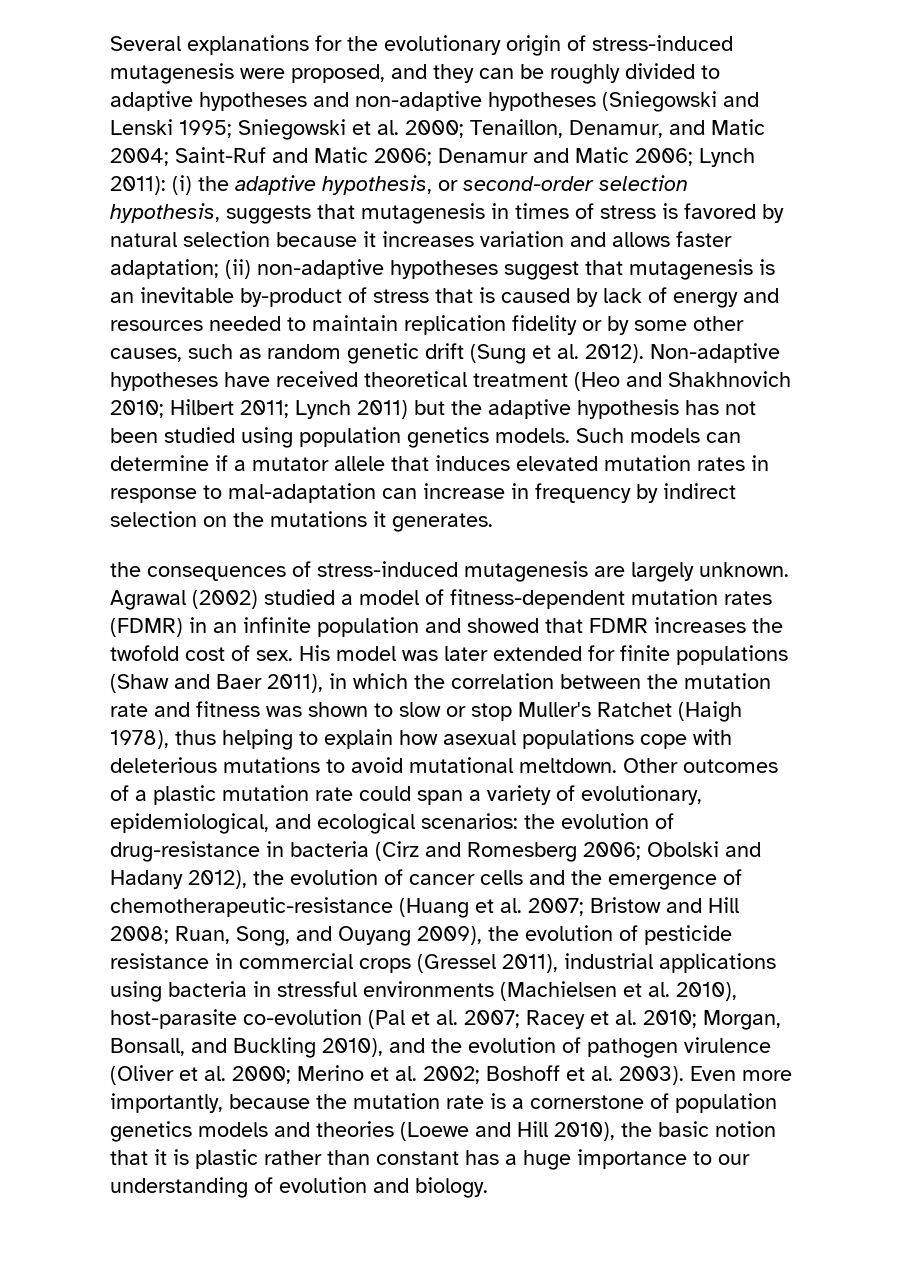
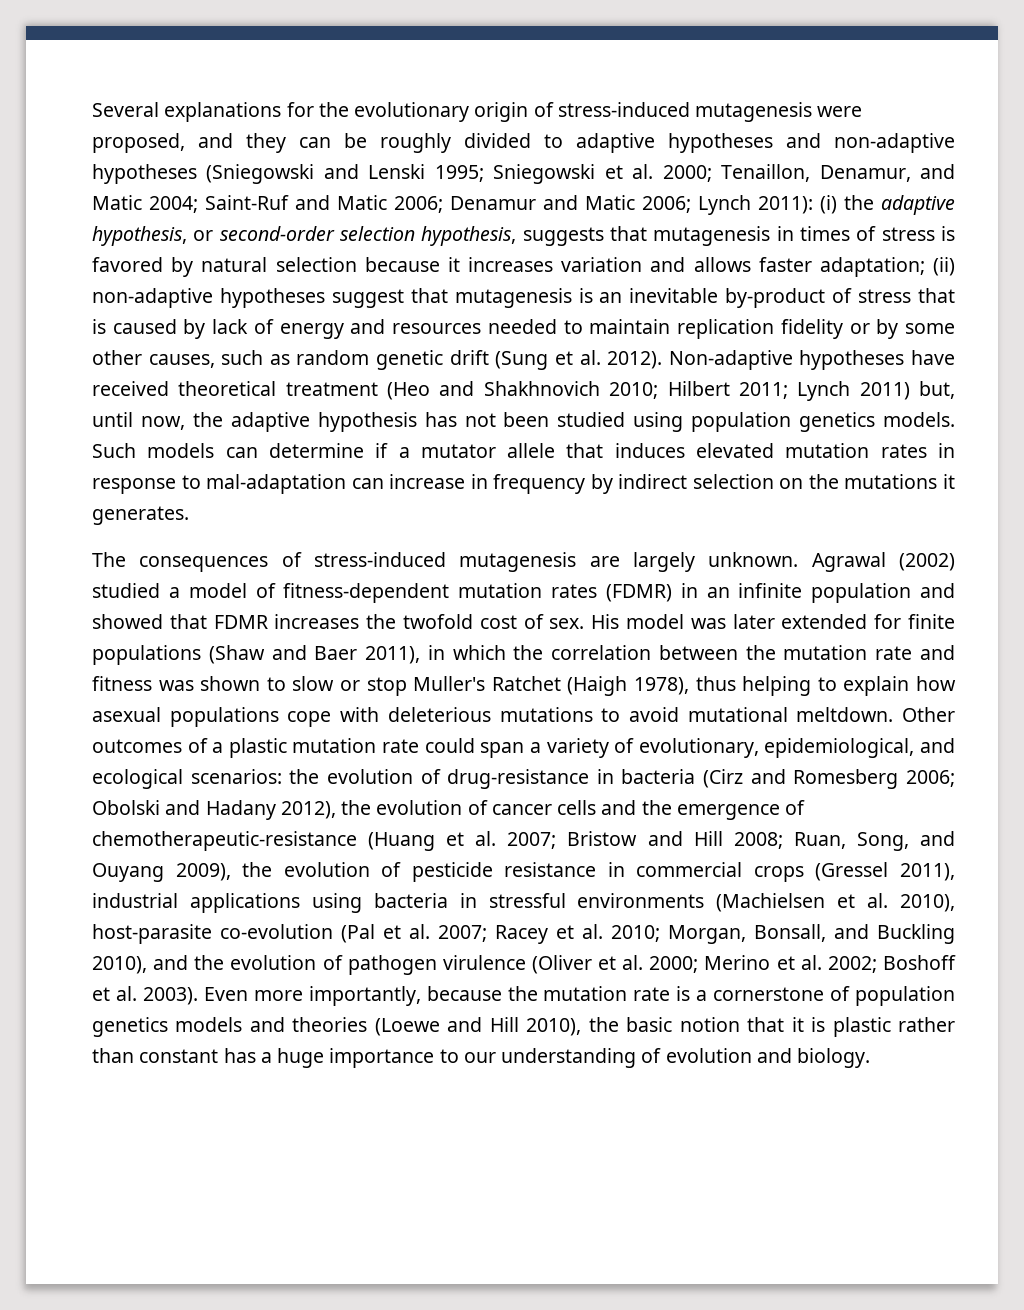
- Non-adaptive hypotheses have received theoretical treatment (Heo and Shakhnovich 2010; Hilbert 2011; Lynch 2011) but the adaptive hypothesis has not been studied using population genetics models.
+ Non-adaptive hypotheses have received theoretical treatment (Heo and Shakhnovich 2010; Hilbert 2011; Lynch 2011) but, until now, the adaptive hypothesis has not been studied using population genetics models.
- the consequences of stress-induced mutagenesis are largely unknown.
+ The consequences of stress-induced mutagenesis are largely unknown.

